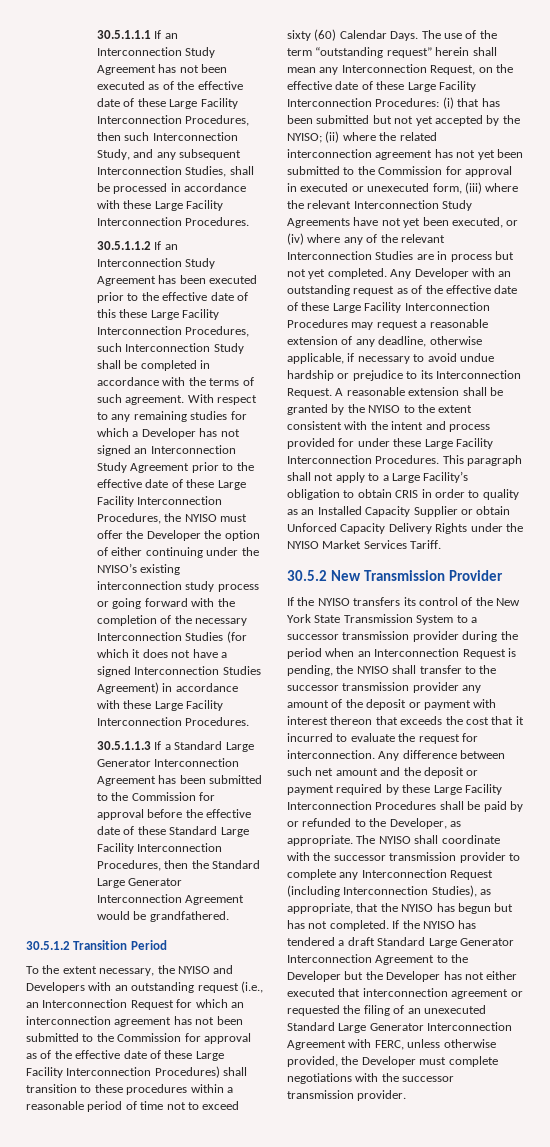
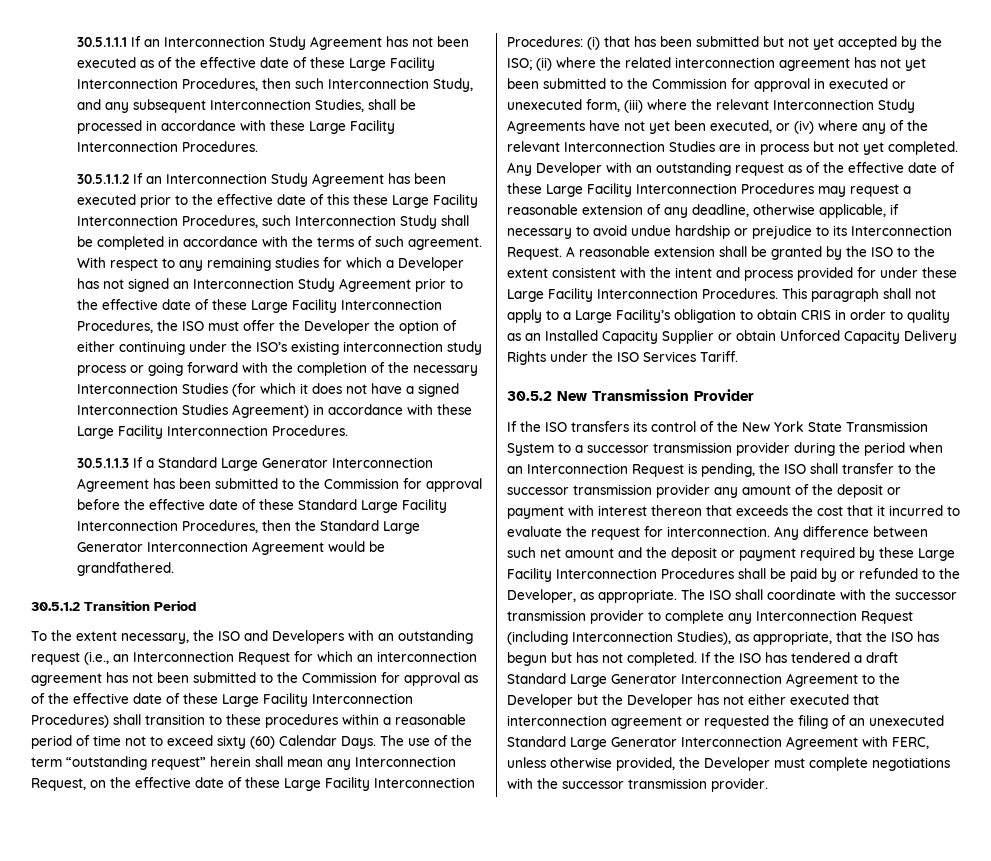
- With respect to any remaining studies for which a Developer has not signed an Interconnection Study Agreement prior to the effective date of these Large Facility Interconnection Procedures, the NYISO must offer the Developer the option of either continuing under the NYISO’s existing interconnection study process or going forward with the completion of the necessary Interconnection Studies (for which it does not have a signed Interconnection Studies Agreement) in accordance with these Large Facility Interconnection Procedures.
+ With respect to any remaining studies for which a Developer has not signed an Interconnection Study Agreement prior to the effective date of these Large Facility Interconnection Procedures, the ISO must offer the Developer the option of either continuing under the ISO’s existing interconnection study process or going forward with the completion of the necessary Interconnection Studies (for which it does not have a signed Interconnection Studies Agreement) in accordance with these Large Facility Interconnection Procedures.
- To the extent necessary, the NYISO and Developers with an outstanding request (i.e., an Interconnection Request for which an interconnection agreement has not been submitted to the Commission for approval as of the effective date of these Large Facility Interconnection Procedures) shall transition to these procedures within a reasonable period of time not to exceed sixty (60) Calendar Days.
+ To the extent necessary, the ISO and Developers with an outstanding request (i.e., an Interconnection Request for which an interconnection agreement has not been submitted to the Commission for approval as of the effective date of these Large Facility Interconnection Procedures) shall transition to these procedures within a reasonable period of time not to exceed sixty (60) Calendar Days.
- (i) that has been submitted but not yet accepted by the NYISO;
+ (i) that has been submitted but not yet accepted by the ISO;
- A reasonable extension shall be granted by the NYISO to the extent consistent with the intent and process provided for under these Large Facility Interconnection Procedures.
+ A reasonable extension shall be granted by the ISO to the extent consistent with the intent and process provided for under these Large Facility Interconnection Procedures.
- This paragraph shall not apply to a Large Facility’s obligation to obtain CRIS in order to quality as an Installed Capacity Supplier or obtain Unforced Capacity Delivery Rights under the NYISO Market Services Tariff.
+ This paragraph shall not apply to a Large Facility’s obligation to obtain CRIS in order to quality as an Installed Capacity Supplier or obtain Unforced Capacity Delivery Rights under the ISO Services Tariff.
- If the NYISO transfers its control of the New York State Transmission System to a successor transmission provider during the period when an Interconnection Request is pending, the NYISO shall transfer to the successor transmission provider any amount of the deposit or payment with interest thereon that exceeds the cost that it incurred to evaluate the request for interconnection.
+ If the ISO transfers its control of the New York State Transmission System to a successor transmission provider during the period when an Interconnection Request is pending, the ISO shall transfer to the successor transmission provider any amount of the deposit or payment with interest thereon that exceeds the cost that it incurred to evaluate the request for interconnection.
- The NYISO shall coordinate with the successor transmission provider to complete any Interconnection Request (including Interconnection Studies), as appropriate, that the NYISO has begun but has not completed.
+ The ISO shall coordinate with the successor transmission provider to complete any Interconnection Request (including Interconnection Studies), as appropriate, that the ISO has begun but has not completed.
- If the NYISO has tendered a draft Standard Large Generator Interconnection Agreement to the Developer but the Developer has not either executed that interconnection agreement or requested the filing of an unexecuted Standard Large Generator Interconnection Agreement with FERC, unless otherwise provided, the Developer must complete negotiations with the successor transmission provider.
+ If the ISO has tendered a draft Standard Large Generator Interconnection Agreement to the Developer but the Developer has not either executed that interconnection agreement or requested the filing of an unexecuted Standard Large Generator Interconnection Agreement with FERC, unless otherwise provided, the Developer must complete negotiations with the successor transmission provider.

